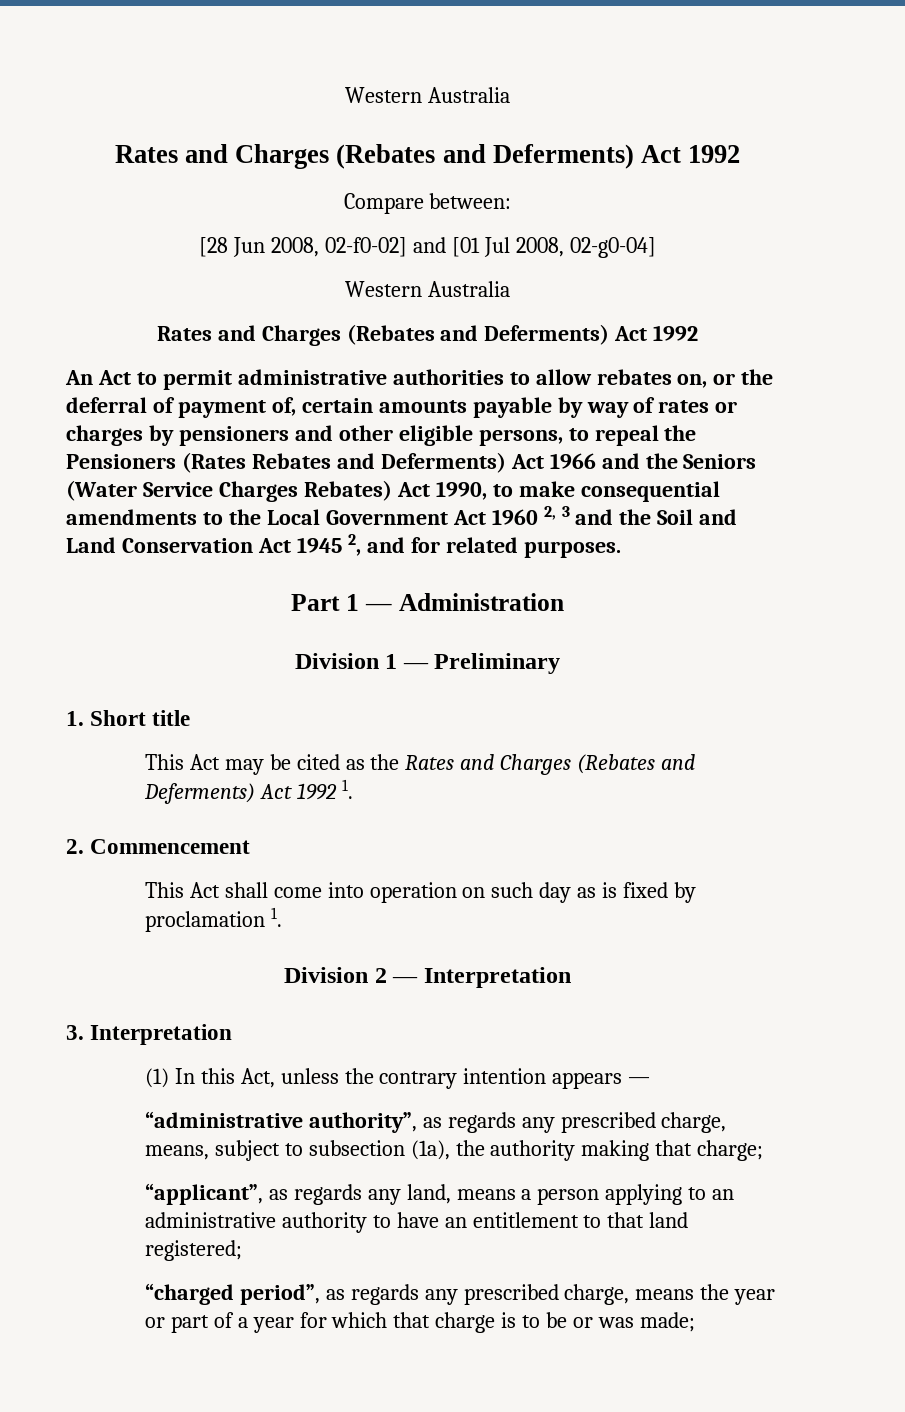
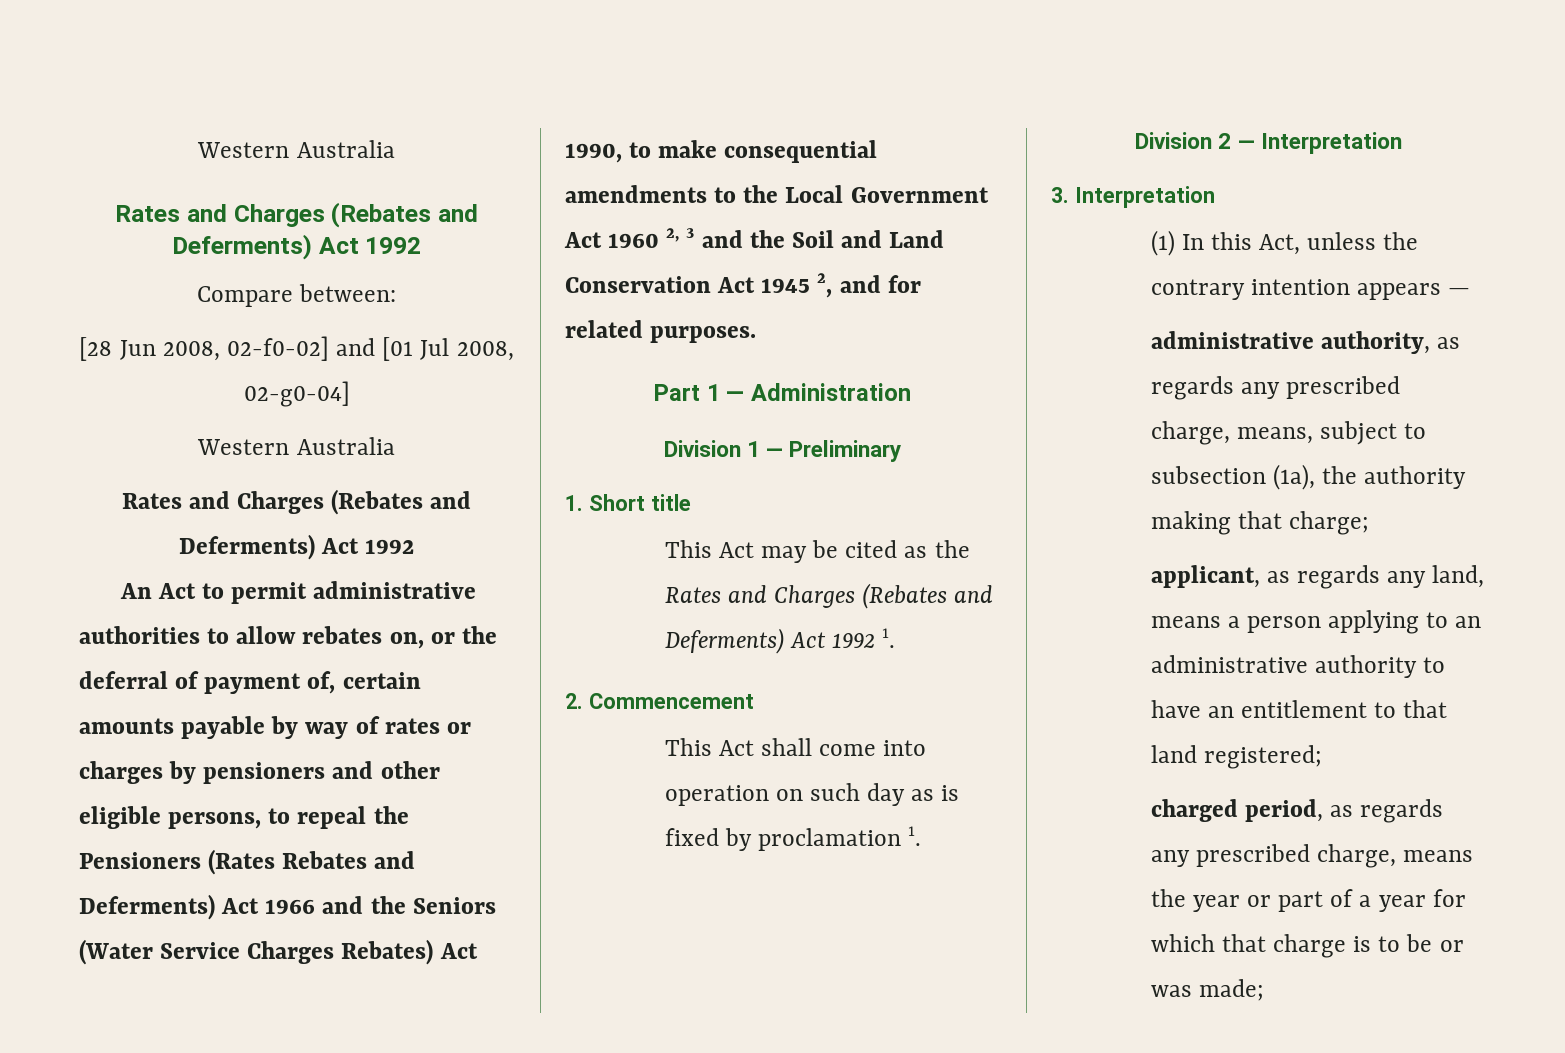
- “administrative authority”, as regards any prescribed charge, means, subject to subsection (1a), the authority making that charge;
+ administrative authority, as regards any prescribed charge, means, subject to subsection (1a), the authority making that charge;
- “applicant”, as regards any land, means a person applying to an administrative authority to have an entitlement to that land registered;
+ applicant, as regards any land, means a person applying to an administrative authority to have an entitlement to that land registered;
- “charged period”, as regards any prescribed charge, means the year or part of a year for which that charge is to be or was made;
+ charged period, as regards any prescribed charge, means the year or part of a year for which that charge is to be or was made;

